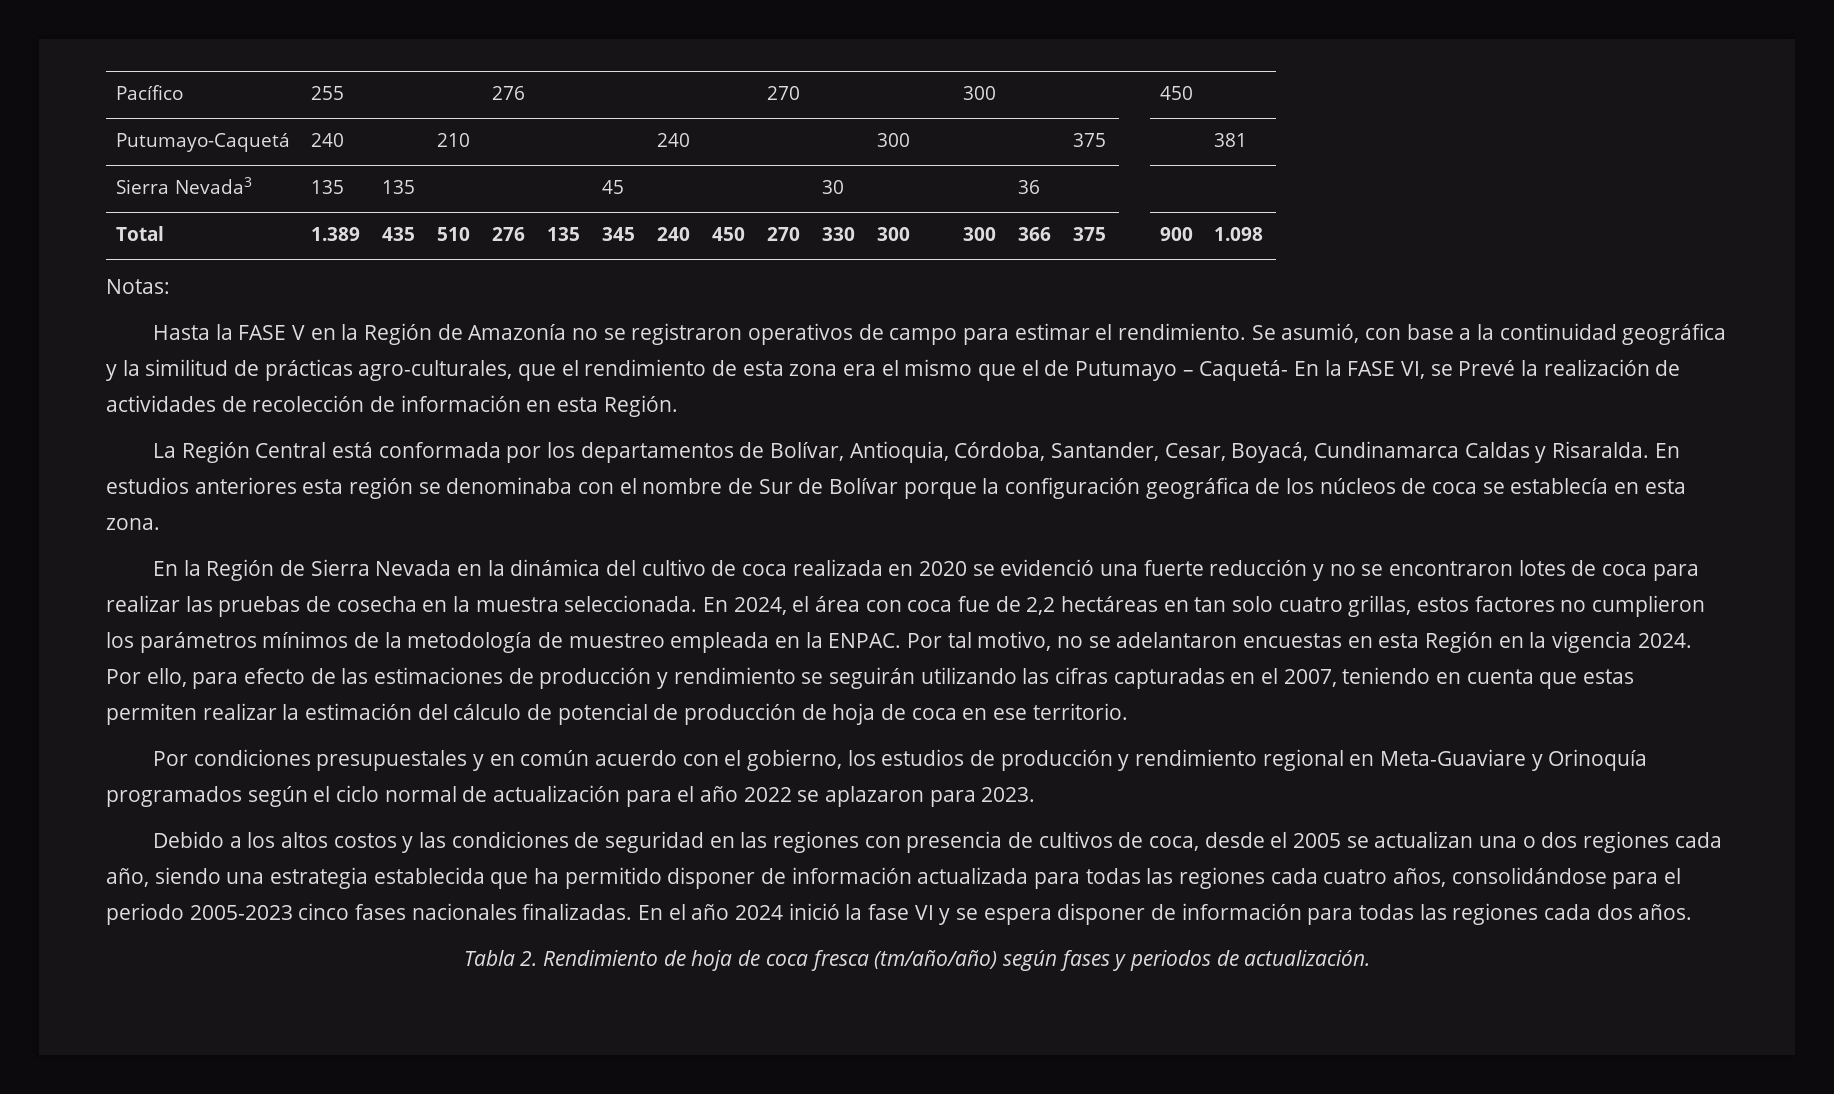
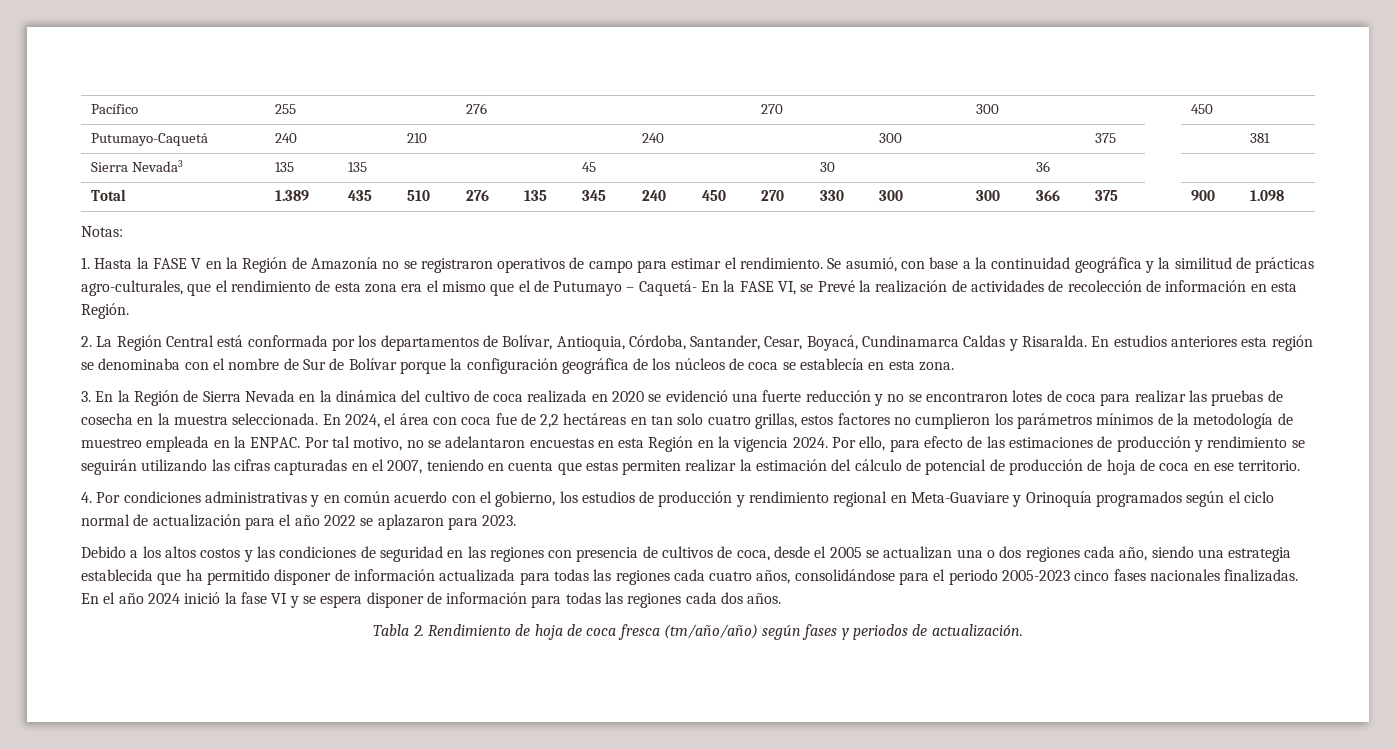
- Hasta la FASE V en la Región de Amazonía no se registraron operativos de campo para estimar el rendimiento.
+ 1. Hasta la FASE V en la Región de Amazonía no se registraron operativos de campo para estimar el rendimiento.
- La Región Central está conformada por los departamentos de Bolívar, Antioquia, Córdoba, Santander, Cesar, Boyacá, Cundinamarca Caldas y Risaralda.
+ 2. La Región Central está conformada por los departamentos de Bolívar, Antioquia, Córdoba, Santander, Cesar, Boyacá, Cundinamarca Caldas y Risaralda.
- En la Región de Sierra Nevada en la dinámica del cultivo de coca realizada en 2020 se evidenció una fuerte reducción y no se encontraron lotes de coca para realizar las pruebas de cosecha en la muestra seleccionada.
+ 3. En la Región de Sierra Nevada en la dinámica del cultivo de coca realizada en 2020 se evidenció una fuerte reducción y no se encontraron lotes de coca para realizar las pruebas de cosecha en la muestra seleccionada.
- Por condiciones presupuestales y en común acuerdo con el gobierno, los estudios de producción y rendimiento regional en Meta-Guaviare y Orinoquía programados según el ciclo normal de actualización para el año 2022 se aplazaron para 2023.
+ 4. Por condiciones administrativas y en común acuerdo con el gobierno, los estudios de producción y rendimiento regional en Meta-Guaviare y Orinoquía programados según el ciclo normal de actualización para el año 2022 se aplazaron para 2023.

